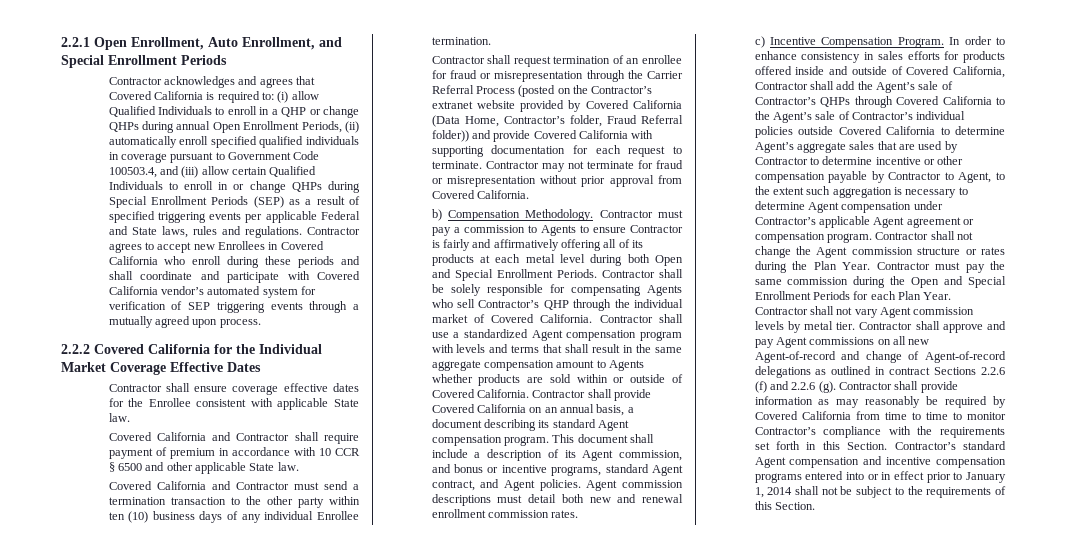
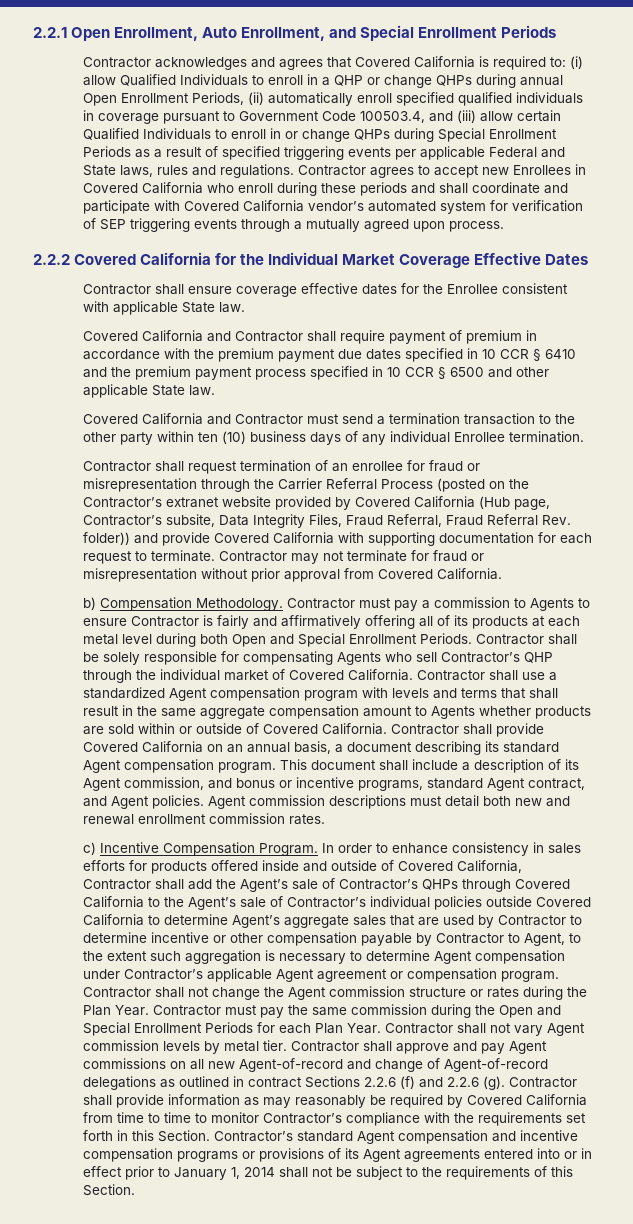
- (i) allow Qualified Individuals to enroll in a QHP or change QHPs during annual Open Enrollment Periods, (ii) automatically enroll specified qualified individuals in coverage pursuant to Government Code 100503.4, and (iii) allow certain Qualified Individuals to enroll in or change QHPs during Special Enrollment Periods (SEP) as a result of specified triggering events per applicable Federal and State laws, rules and regulations.
+ (i) allow Qualified Individuals to enroll in a QHP or change QHPs during annual Open Enrollment Periods, (ii) automatically enroll specified qualified individuals in coverage pursuant to Government Code 100503.4, and (iii) allow certain Qualified Individuals to enroll in or change QHPs during Special Enrollment Periods as a result of specified triggering events per applicable Federal and State laws, rules and regulations.
- Covered California and Contractor shall require payment of premium in accordance with 10 CCR § 6500 and other applicable State law.
+ Covered California and Contractor shall require payment of premium in accordance with the premium payment due dates specified in 10 CCR § 6410 and the premium payment process specified in 10 CCR § 6500 and other applicable State law.
- Contractor shall request termination of an enrollee for fraud or misrepresentation through the Carrier Referral Process (posted on the Contractor’s extranet website provided by Covered California (Data Home, Contractor’s folder, Fraud Referral folder)) and provide Covered California with supporting documentation for each request to terminate.
+ Contractor shall request termination of an enrollee for fraud or misrepresentation through the Carrier Referral Process (posted on the Contractor’s extranet website provided by Covered California (Hub page, Contractor’s subsite, Data Integrity Files, Fraud Referral, Fraud Referral Rev. folder)) and provide Covered California with supporting documentation for each request to terminate.
- Contractor’s standard Agent compensation and incentive compensation programs entered into or in effect prior to January 1, 2014 shall not be subject to the requirements of this Section.
+ Contractor’s standard Agent compensation and incentive compensation programs or provisions of its Agent agreements entered into or in effect prior to January 1, 2014 shall not be subject to the requirements of this Section.

